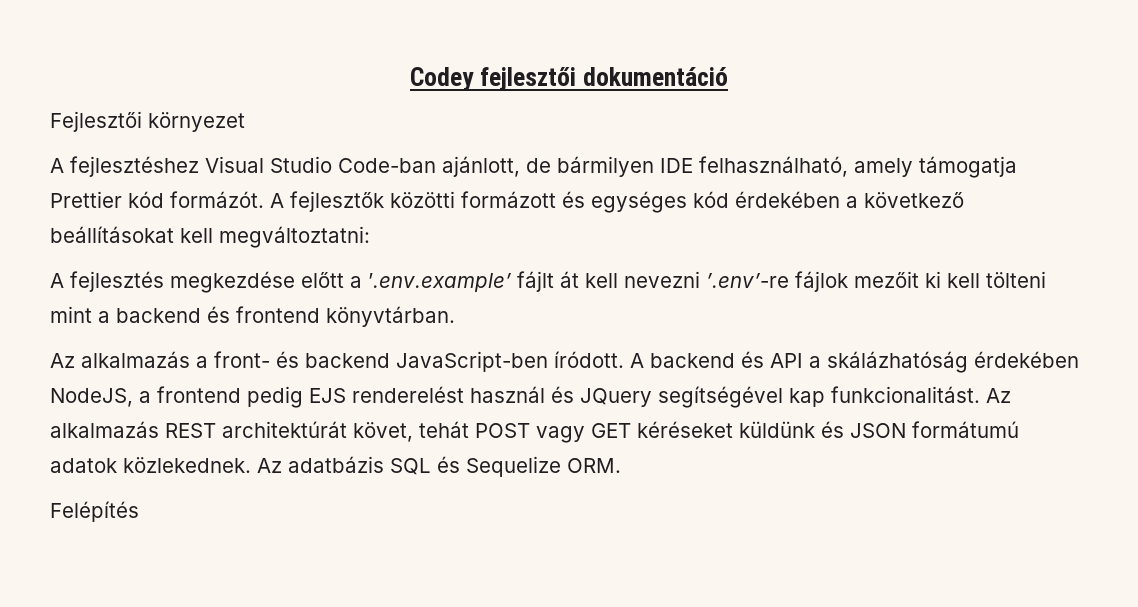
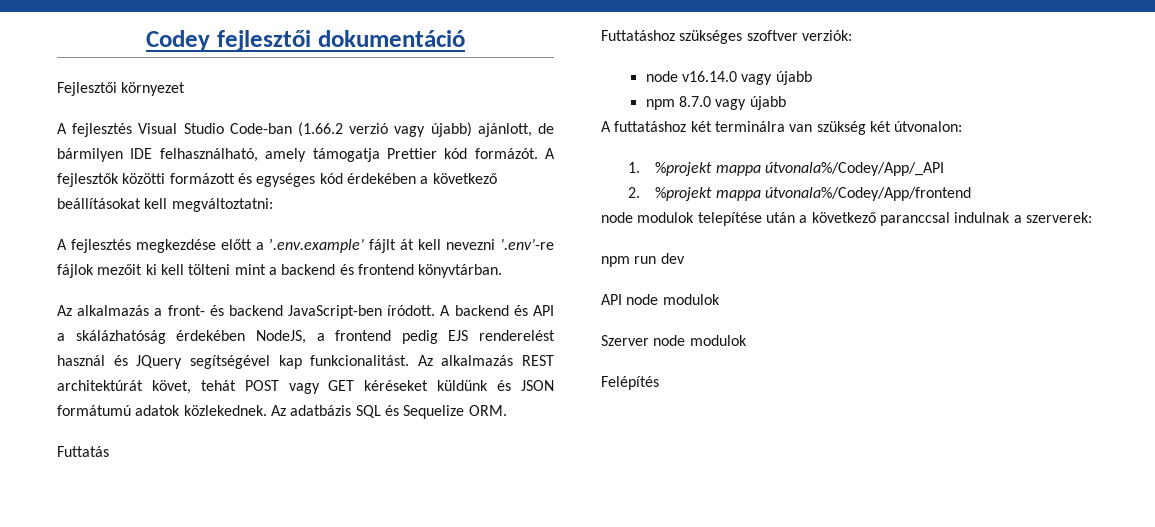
- A fejlesztéshez Visual Studio Code-ban ajánlott, de bármilyen IDE felhasználható, amely támogatja Prettier kód formázót.
+ A fejlesztés Visual Studio Code-ban (1.66.2 verzió vagy újabb) ajánlott, de bármilyen IDE felhasználható, amely támogatja Prettier kód formázót.
+ Futtatás
+ Futtatáshoz szükséges szoftver verziók:
+ node v16.14.0 vagy újabb
+ npm 8.7.0 vagy újabb
+ A futtatáshoz két terminálra van szükség két útvonalon:
+ 1. %projekt mappa útvonala%/Codey/App/_API
+ 2. %projekt mappa útvonala%/Codey/App/frontend
+ node modulok telepítése után a következő paranccsal indulnak a szerverek:
+ npm run dev
+ API node modulok
+ Szerver node modulok

